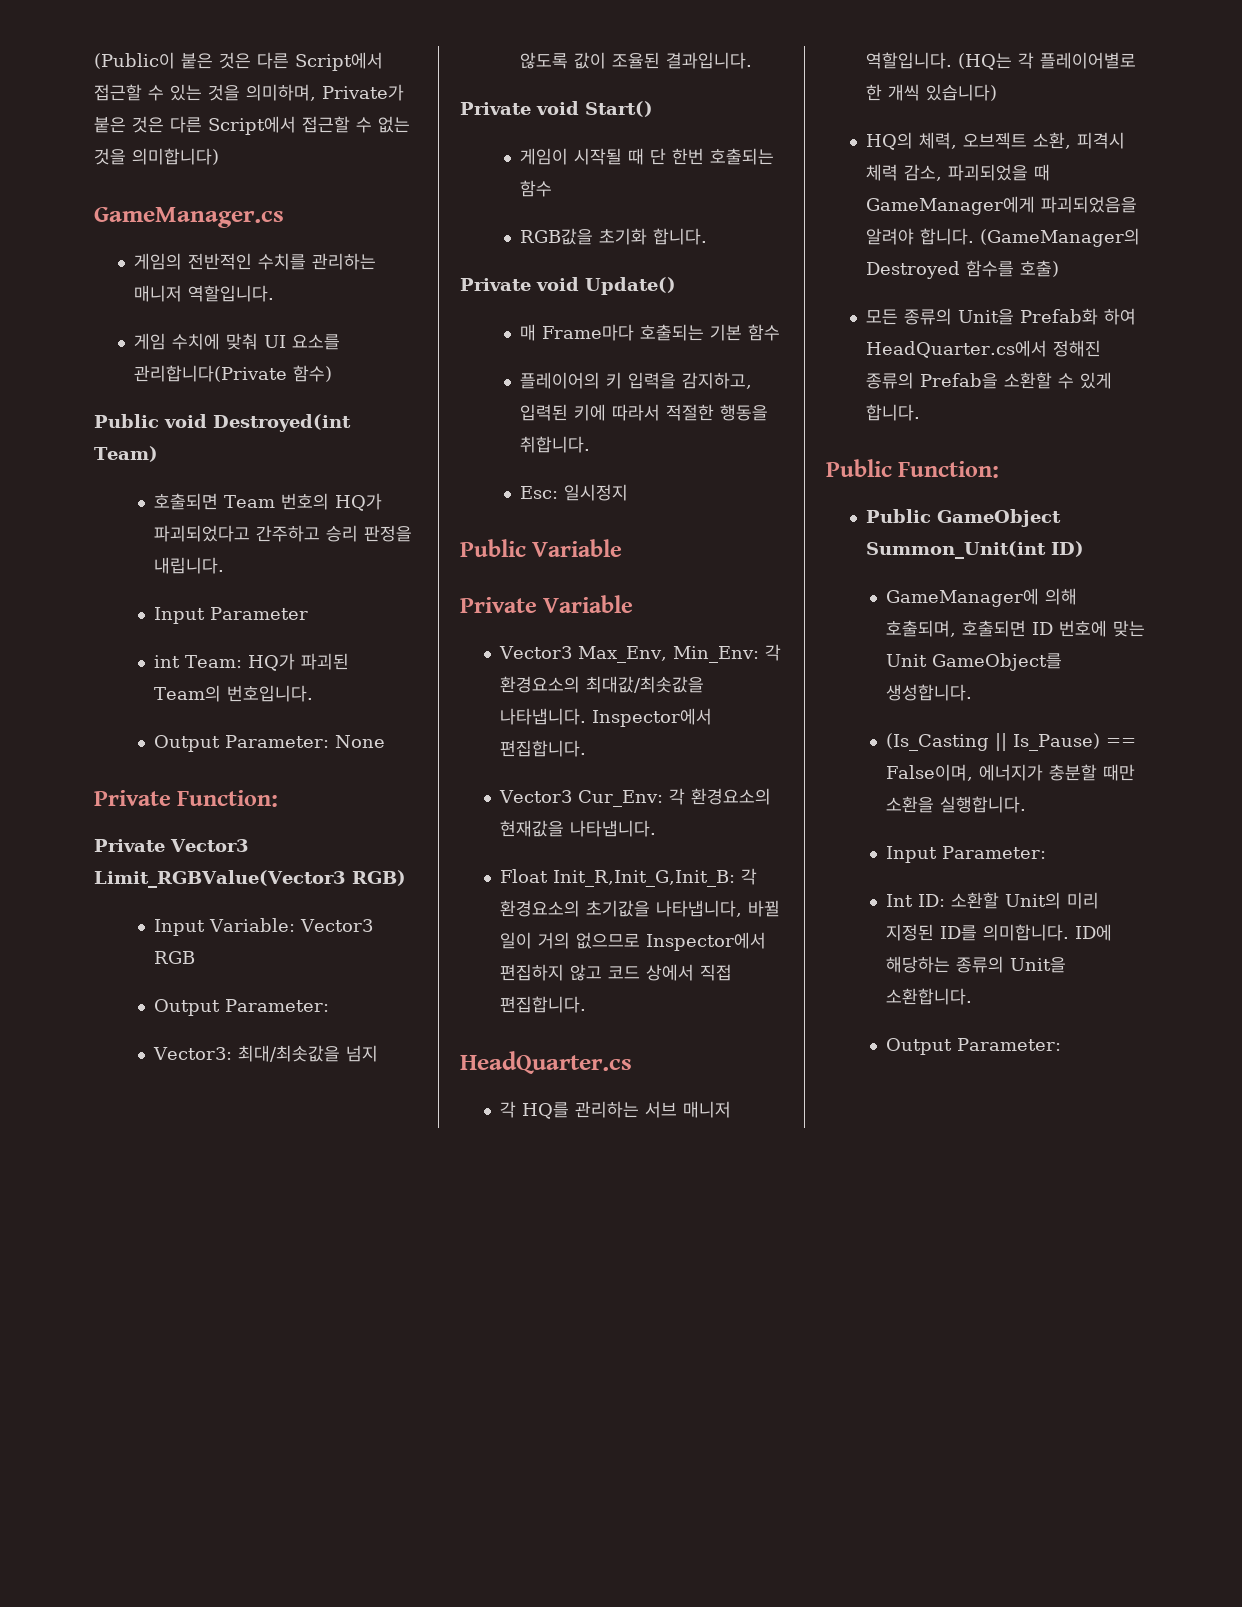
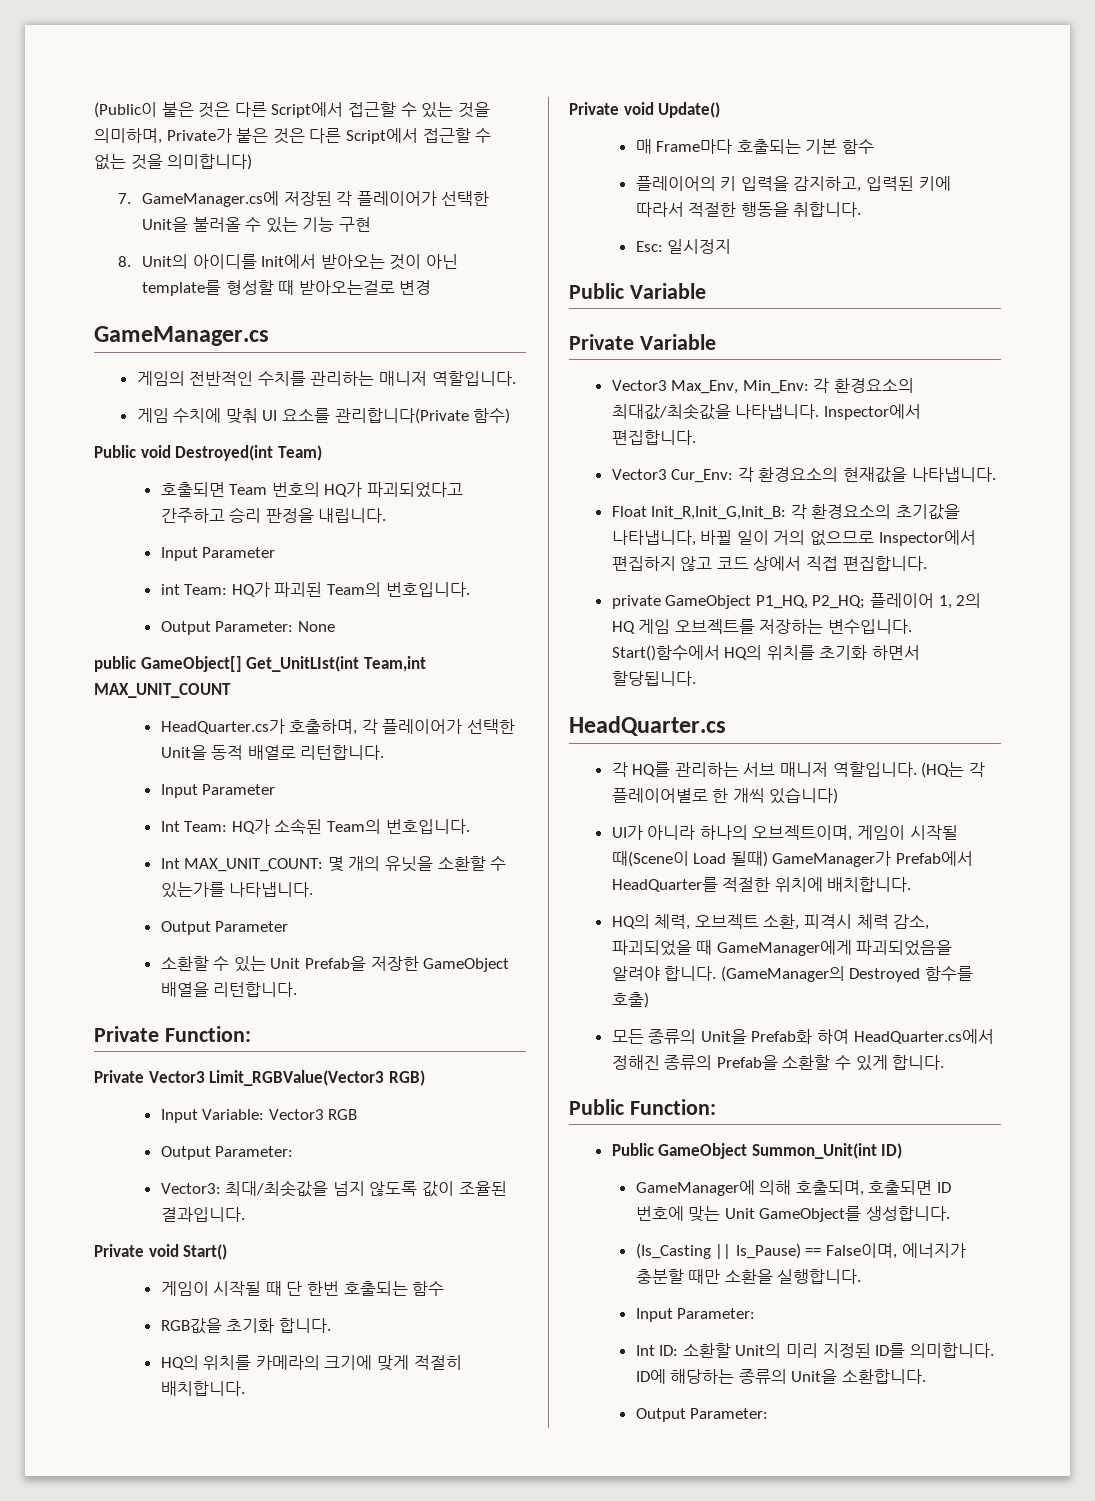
+ 7. GameManager.cs에 저장된 각 플레이어가 선택한 Unit을 불러올 수 있는 기능 구현
+ 8. Unit의 아이디를 Init에서 받아오는 것이 아닌 template를 형성할 때 받아오는걸로 변경
+ public GameObject[] Get_UnitLIst(int Team,int MAX_UNIT_COUNT
+ HeadQuarter.cs가 호출하며, 각 플레이어가 선택한 Unit을 동적 배열로 리턴합니다.
+ Input Parameter
+ Int Team: HQ가 소속된 Team의 번호입니다.
+ Int MAX_UNIT_COUNT: 몇 개의 유닛을 소환할 수 있는가를 나타냅니다.
+ Output Parameter
+ 소환할 수 있는 Unit Prefab을 저장한 GameObject 배열을 리턴합니다.
+ HQ의 위치를 카메라의 크기에 맞게 적절히 배치합니다.
+ private GameObject P1_HQ, P2_HQ; 플레이어 1, 2의 HQ 게임 오브젝트를 저장하는 변수입니다. Start()함수에서 HQ의 위치를 초기화 하면서 할당됩니다.
+ UI가 아니라 하나의 오브젝트이며, 게임이 시작될 때(Scene이 Load 될때) GameManager가 Prefab에서 HeadQuarter를 적절한 위치에 배치합니다.

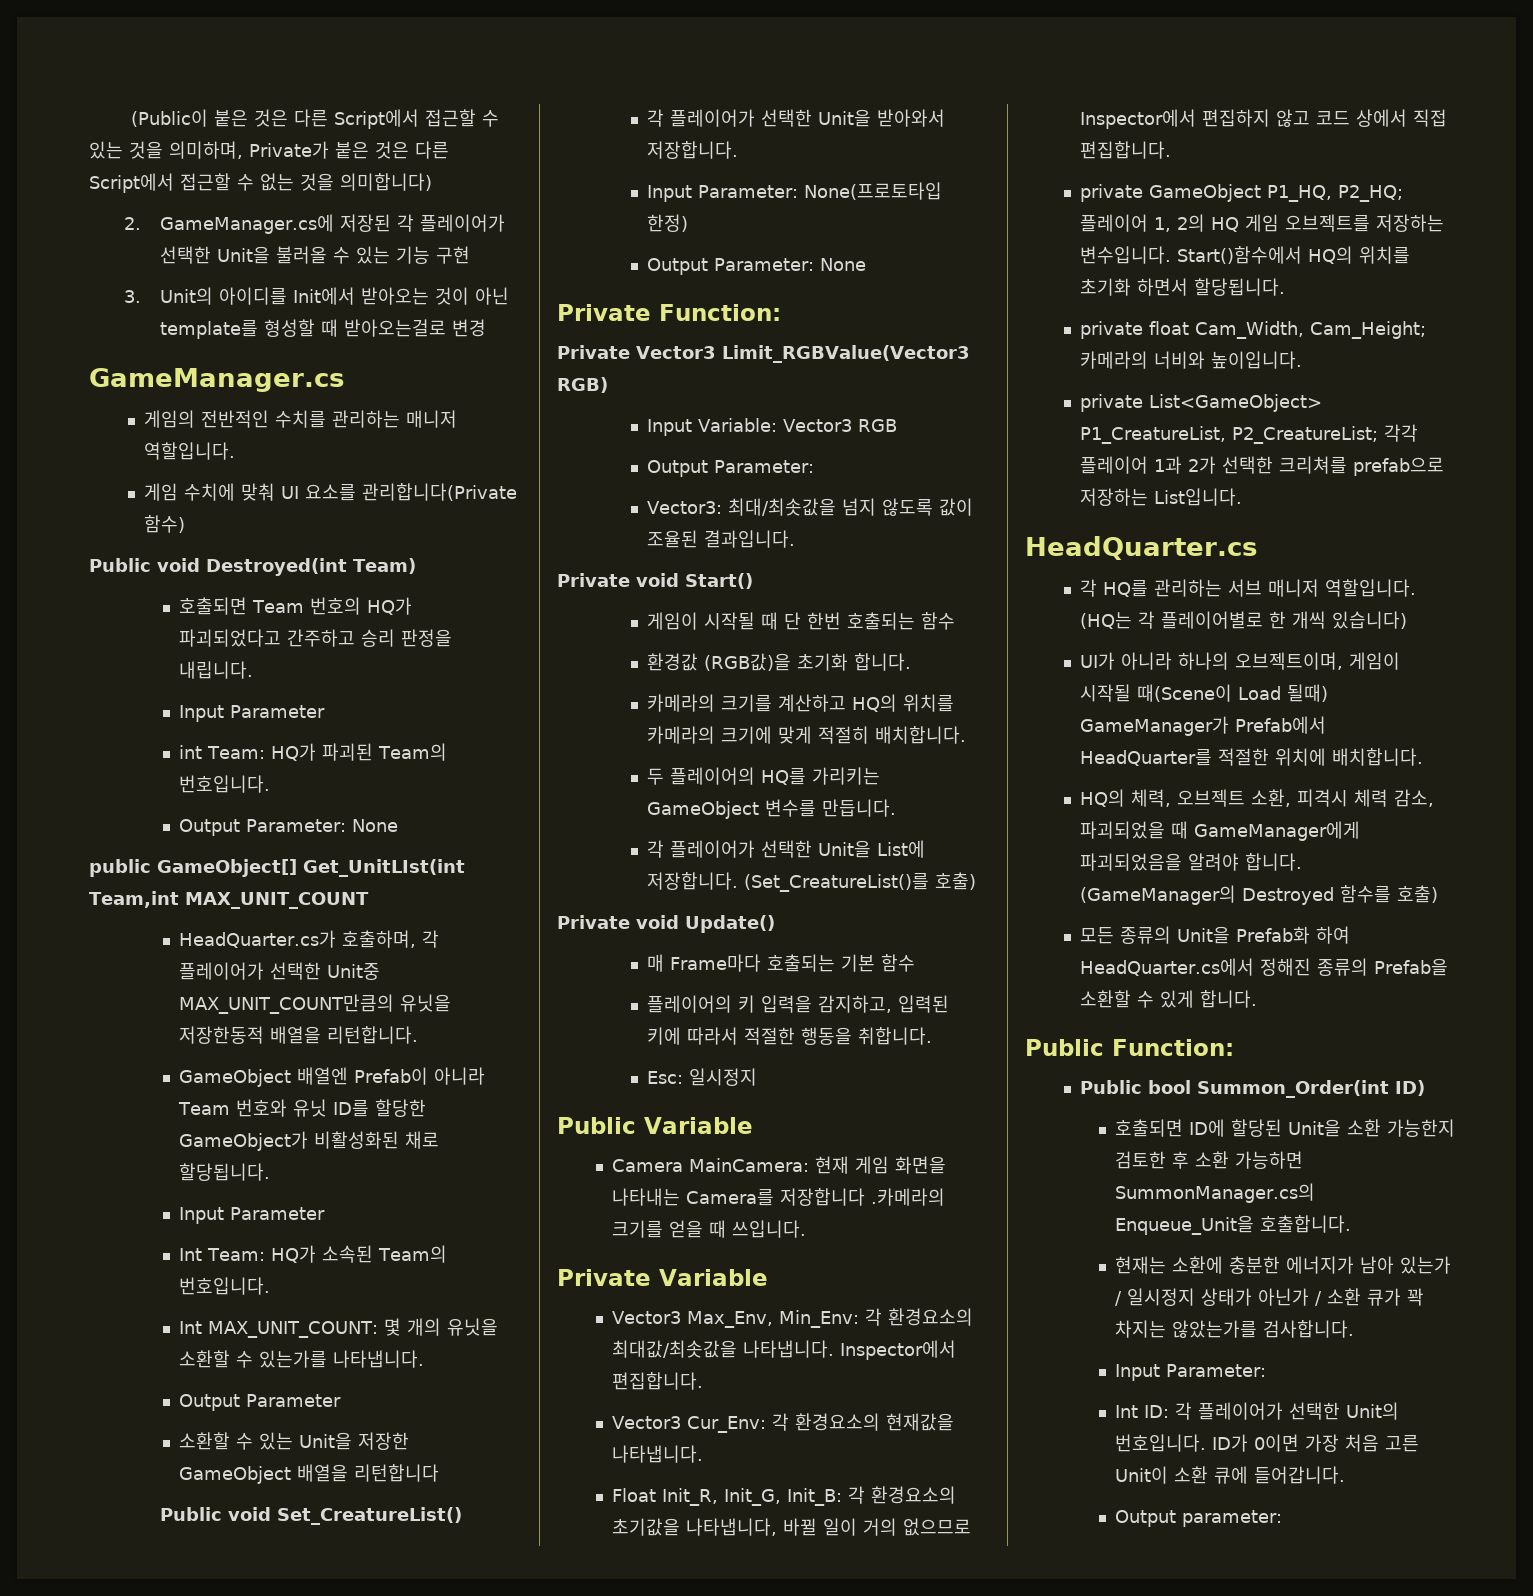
- 7. GameManager.cs에 저장된 각 플레이어가 선택한 Unit을 불러올 수 있는 기능 구현
+ 2. GameManager.cs에 저장된 각 플레이어가 선택한 Unit을 불러올 수 있는 기능 구현
- 8. Unit의 아이디를 Init에서 받아오는 것이 아닌 template를 형성할 때 받아오는걸로 변경
+ 3. Unit의 아이디를 Init에서 받아오는 것이 아닌 template를 형성할 때 받아오는걸로 변경
- HeadQuarter.cs가 호출하며, 각 플레이어가 선택한 Unit을 동적 배열로 리턴합니다.
+ HeadQuarter.cs가 호출하며, 각 플레이어가 선택한 Unit중 MAX_UNIT_COUNT만큼의 유닛을 저장한동적 배열을 리턴합니다.
+ GameObject 배열엔 Prefab이 아니라 Team 번호와 유닛 ID를 할당한 GameObject가 비활성화된 채로 할당됩니다.
- 소환할 수 있는 Unit Prefab을 저장한 GameObject 배열을 리턴합니다.
+ 소환할 수 있는 Unit을 저장한 GameObject 배열을 리턴합니다
+ Public void Set_CreatureList()
+ 각 플레이어가 선택한 Unit을 받아와서 저장합니다.
+ Input Parameter: None(프로토타입 한정)
+ Output Parameter: None
- RGB값을 초기화 합니다.
+ 환경값 (RGB값)을 초기화 합니다.
- HQ의 위치를 카메라의 크기에 맞게 적절히 배치합니다.
+ 카메라의 크기를 계산하고 HQ의 위치를 카메라의 크기에 맞게 적절히 배치합니다.
+ 두 플레이어의 HQ를 가리키는 GameObject 변수를 만듭니다.
+ 각 플레이어가 선택한 Unit을 List에 저장합니다. (Set_CreatureList()를 호출)
+ Camera MainCamera: 현재 게임 화면을 나타내는 Camera를 저장합니다 .카메라의 크기를 얻을 때 쓰입니다.
- Float Init_R,Init_G,Init_B: 각 환경요소의 초기값을 나타냅니다, 바뀔 일이 거의 없으므로 Inspector에서 편집하지 않고 코드 상에서 직접 편집합니다.
+ Float Init_R, Init_G, Init_B: 각 환경요소의 초기값을 나타냅니다, 바뀔 일이 거의 없으므로 Inspector에서 편집하지 않고 코드 상에서 직접 편집합니다.
+ private float Cam_Width, Cam_Height; 카메라의 너비와 높이입니다.
+ private List<GameObject> P1_CreatureList, P2_CreatureList; 각각 플레이어 1과 2가 선택한 크리쳐를 prefab으로 저장하는 List입니다.
- Public GameObject Summon_Unit(int ID)
+ Public bool Summon_Order(int ID)
- GameManager에 의해 호출되며, 호출되면 ID 번호에 맞는 Unit GameObject를 생성합니다.
- (Is_Casting || Is_Pause) == False이며, 에너지가 충분할 때만 소환을 실행합니다.
+ 호출되면 ID에 할당된 Unit을 소환 가능한지 검토한 후 소환 가능하면 SummonManager.cs의 Enqueue_Unit을 호출합니다.
+ 현재는 소환에 충분한 에너지가 남아 있는가 / 일시정지 상태가 아닌가 / 소환 큐가 꽉 차지는 않았는가를 검사합니다.
  Input Parameter:
- Int ID: 소환할 Unit의 미리 지정된 ID를 의미합니다. ID에 해당하는 종류의 Unit을 소환합니다.
- Output Parameter:
+ Int ID: 각 플레이어가 선택한 Unit의 번호입니다. ID가 0이면 가장 처음 고른 Unit이 소환 큐에 들어갑니다.
+ Output parameter:

